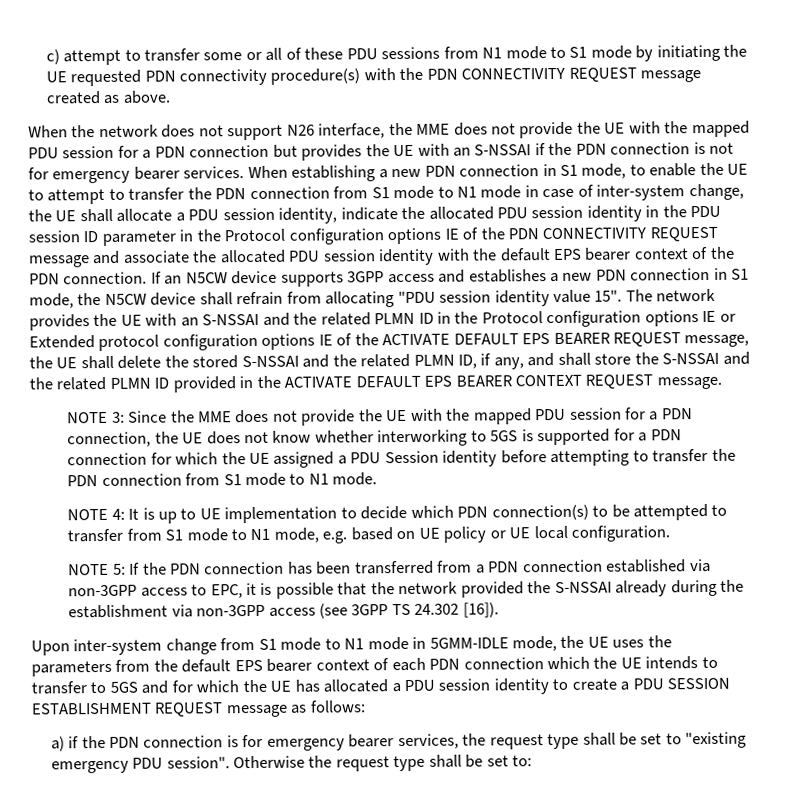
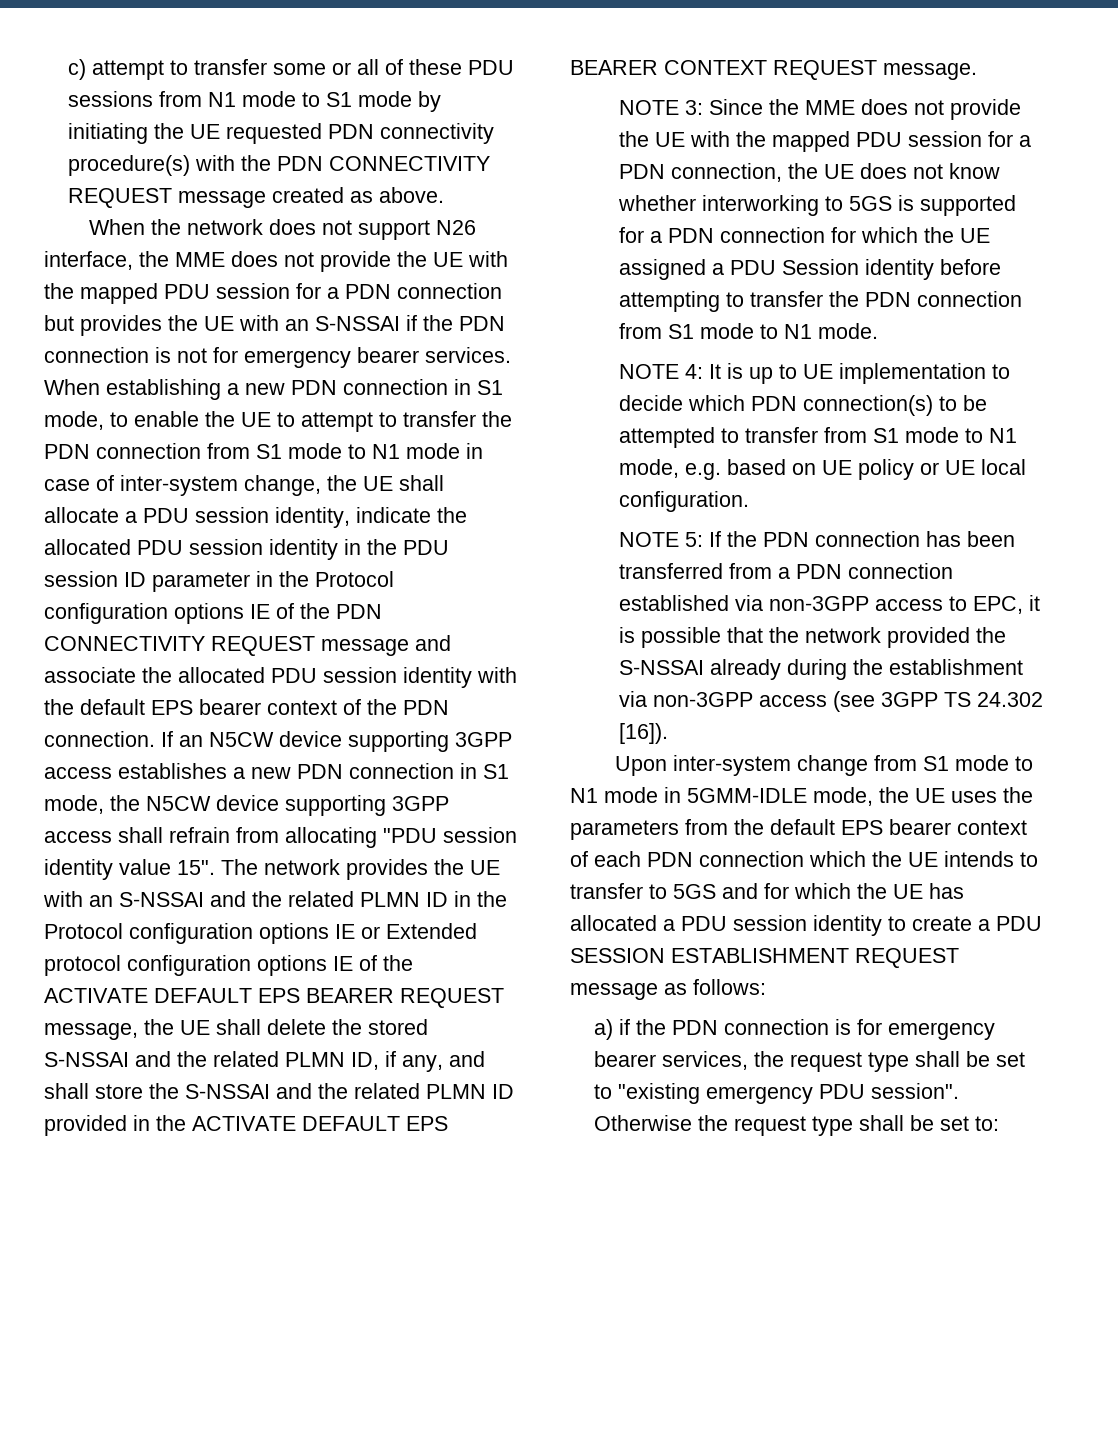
- If an N5CW device supports 3GPP access and establishes a new PDN connection in S1 mode, the N5CW device shall refrain from allocating "PDU session identity value 15".
+ If an N5CW device supporting 3GPP access establishes a new PDN connection in S1 mode, the N5CW device supporting 3GPP access shall refrain from allocating "PDU session identity value 15".

